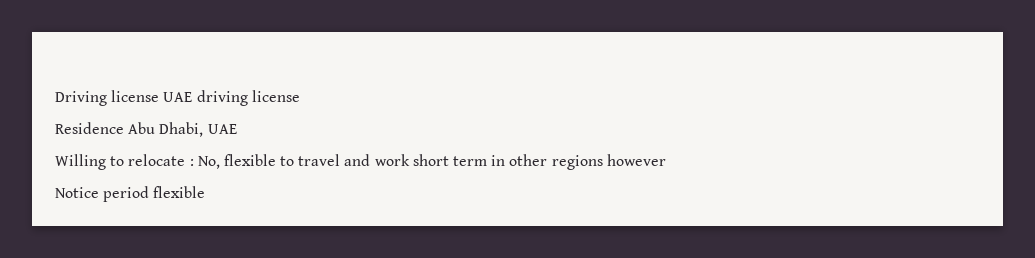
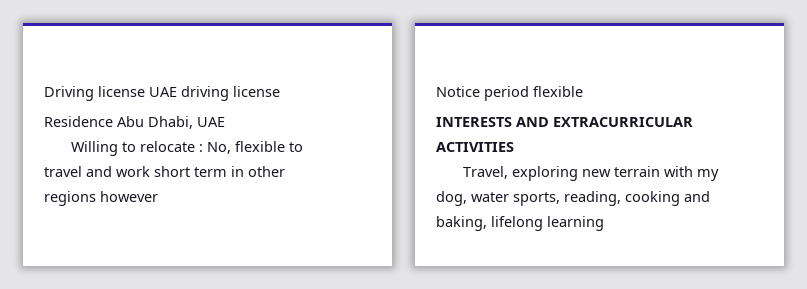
+ INTERESTS AND EXTRACURRICULAR ACTIVITIES
+ Travel, exploring new terrain with my dog, water sports, reading, cooking and baking, lifelong learning

